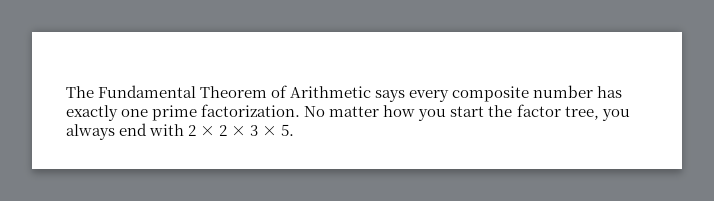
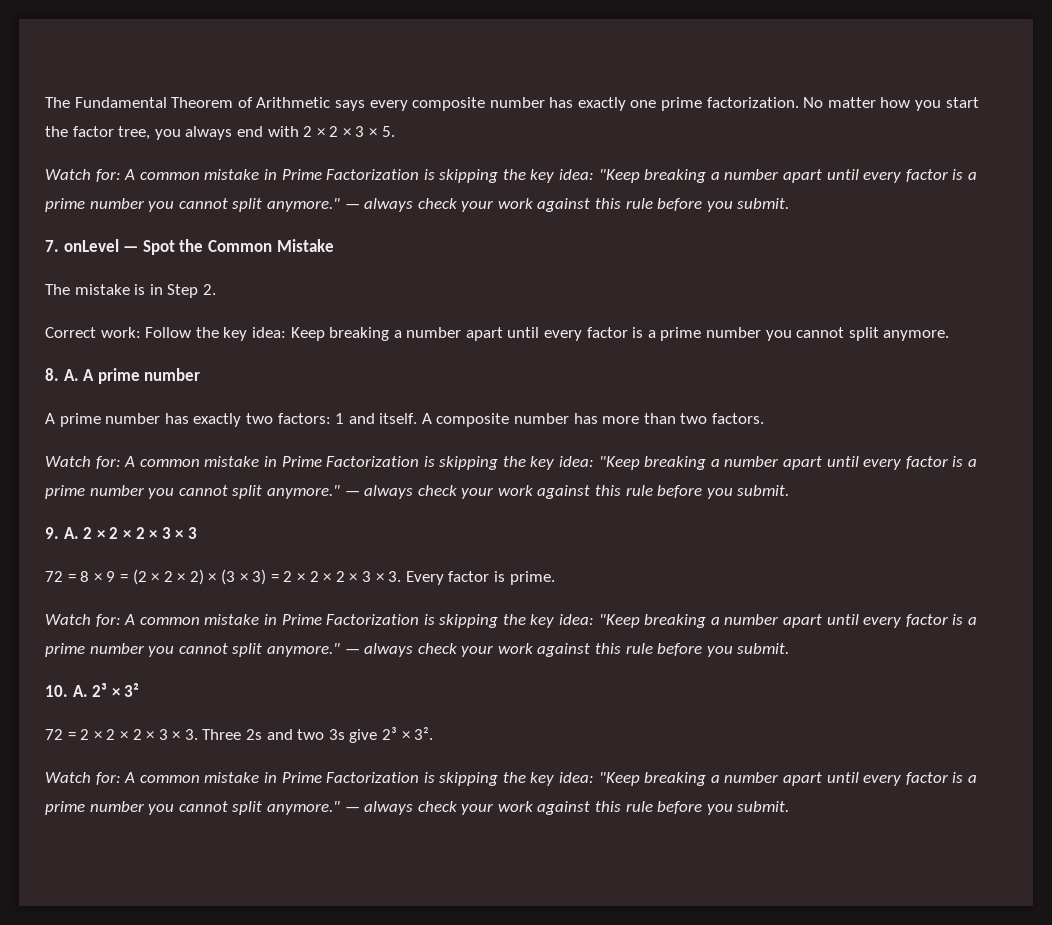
  No matter how you start the factor tree, you always end with 2 × 2 × 3 × 5.
+ Watch for: A common mistake in Prime Factorization is skipping the key idea: "Keep breaking a number apart until every factor is a prime number you cannot split anymore." — always check your work against this rule before you submit.
+ 7. onLevel — Spot the Common Mistake
+ The mistake is in Step 2.
+ Correct work: Follow the key idea: Keep breaking a number apart until every factor is a prime number you cannot split anymore.
+ 8. A. A prime number
+ A prime number has exactly two factors: 1 and itself. A composite number has more than two factors.
+ Watch for: A common mistake in Prime Factorization is skipping the key idea: "Keep breaking a number apart until every factor is a prime number you cannot split anymore." — always check your work against this rule before you submit.
+ 9. A. 2 × 2 × 2 × 3 × 3
+ 72 = 8 × 9 = (2 × 2 × 2) × (3 × 3) = 2 × 2 × 2 × 3 × 3. Every factor is prime.
+ Watch for: A common mistake in Prime Factorization is skipping the key idea: "Keep breaking a number apart until every factor is a prime number you cannot split anymore." — always check your work against this rule before you submit.
+ 10. A. 2³ × 3²
+ 72 = 2 × 2 × 2 × 3 × 3. Three 2s and two 3s give 2³ × 3².
+ Watch for: A common mistake in Prime Factorization is skipping the key idea: "Keep breaking a number apart until every factor is a prime number you cannot split anymore." — always check your work against this rule before you submit.

